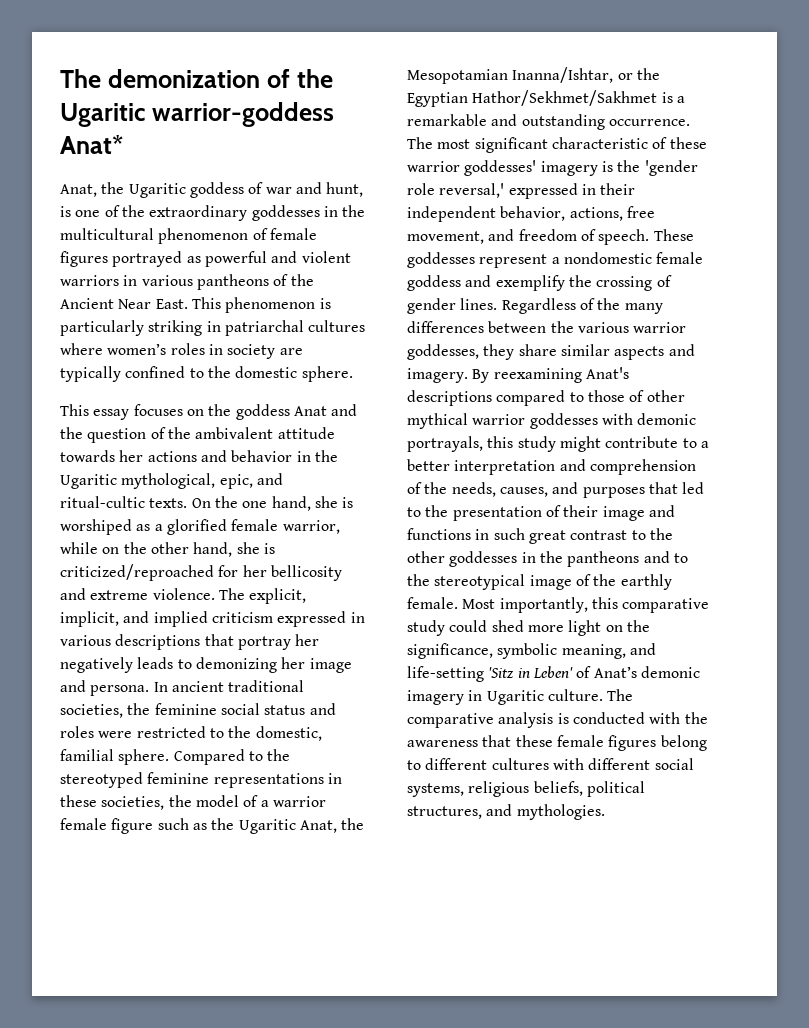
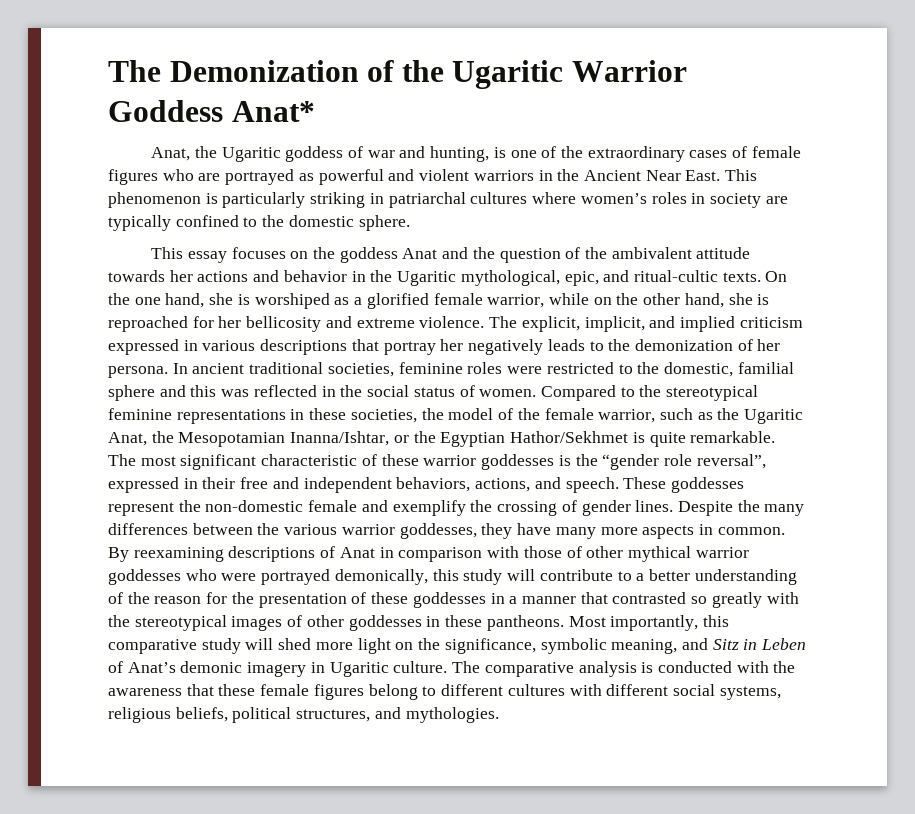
- The demonization of the Ugaritic warrior-goddess Anat*
+ The Demonization of the Ugaritic Warrior Goddess Anat*
- Anat, the Ugaritic goddess of war and hunt, is one of the extraordinary goddesses in the multicultural phenomenon of female figures portrayed as powerful and violent warriors in various pantheons of the Ancient Near East.
+ Anat, the Ugaritic goddess of war and hunting, is one of the extraordinary cases of female figures who are portrayed as powerful and violent warriors in the Ancient Near East.
- On the one hand, she is worshiped as a glorified female warrior, while on the other hand, she is criticized/reproached for her bellicosity and extreme violence.
+ On the one hand, she is worshiped as a glorified female warrior, while on the other hand, she is reproached for her bellicosity and extreme violence.
- The explicit, implicit, and implied criticism expressed in various descriptions that portray her negatively leads to demonizing her image and persona.
+ The explicit, implicit, and implied criticism expressed in various descriptions that portray her negatively leads to the demonization of her persona.
- In ancient traditional societies, the feminine social status and roles were restricted to the domestic, familial sphere.
+ In ancient traditional societies, feminine roles were restricted to the domestic, familial sphere and this was reflected in the social status of women.
- Compared to the stereotyped feminine representations in these societies, the model of a warrior female figure such as the Ugaritic Anat, the Mesopotamian Inanna/Ishtar, or the Egyptian Hathor/Sekhmet/Sakhmet is a remarkable and outstanding occurrence.
+ Compared to the stereotypical feminine representations in these societies, the model of the female warrior, such as the Ugaritic Anat, the Mesopotamian Inanna/Ishtar, or the Egyptian Hathor/Sekhmet is quite remarkable.
- The most significant characteristic of these warrior goddesses' imagery is the 'gender role reversal,' expressed in their independent behavior, actions, free movement, and freedom of speech. These goddesses represent a nondomestic female goddess and exemplify the crossing of gender lines.
+ The most significant characteristic of these warrior goddesses is the “gender role reversal”, expressed in their free and independent behaviors, actions, and speech. These goddesses represent the non-domestic female and exemplify the crossing of gender lines.
- Regardless of the many differences between the various warrior goddesses, they share similar aspects and imagery. By reexamining Anat's descriptions compared to those of other mythical warrior goddesses with demonic portrayals, this study might contribute to a better interpretation and comprehension of the needs, causes, and purposes that led to the presentation of their image and functions in such great contrast to the other goddesses in the pantheons and to the stereotypical image of the earthly female.
+ Despite the many differences between the various warrior goddesses, they have many more aspects in common. By reexamining descriptions of Anat in comparison with those of other mythical warrior goddesses who were portrayed demonically, this study will contribute to a better understanding of the reason for the presentation of these goddesses in a manner that contrasted so greatly with the stereotypical images of other goddesses in these pantheons.
- Most importantly, this comparative study could shed more light on the significance, symbolic meaning, and life-setting 'Sitz in Leben' of Anat’s demonic imagery in Ugaritic culture.
+ Most importantly, this comparative study will shed more light on the significance, symbolic meaning, and Sitz in Leben of Anat’s demonic imagery in Ugaritic culture.

